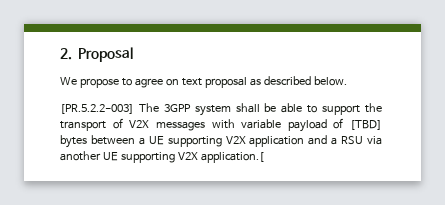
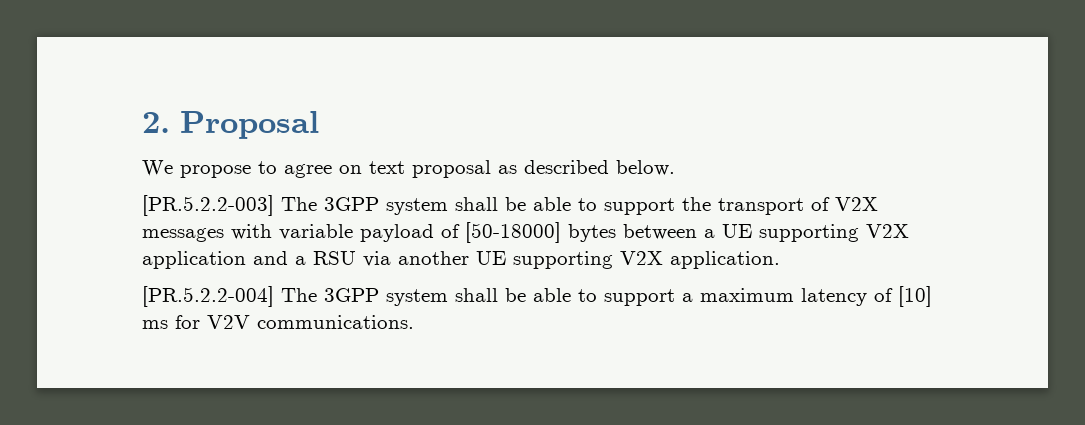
- [PR.5.2.2-003] The 3GPP system shall be able to support the transport of V2X messages with variable payload of [TBD] bytes between a UE supporting V2X application and a RSU via another UE supporting V2X application.[
+ [PR.5.2.2-003] The 3GPP system shall be able to support the transport of V2X messages with variable payload of [50-18000] bytes between a UE supporting V2X application and a RSU via another UE supporting V2X application.
+ [PR.5.2.2-004] The 3GPP system shall be able to support a maximum latency of [10] ms for V2V communications.

